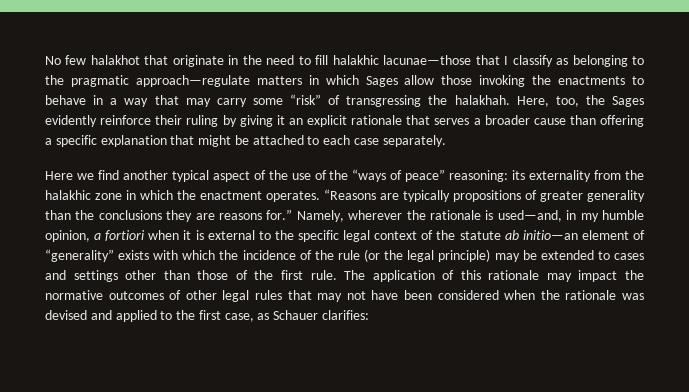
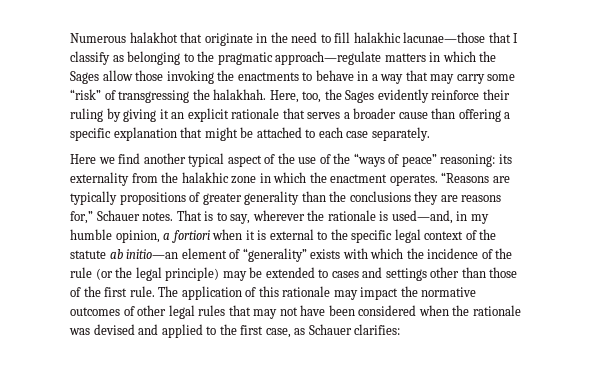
- No few halakhot that originate in the need to fill halakhic lacunae—those that I classify as belonging to the pragmatic approach—regulate matters in which Sages allow those invoking the enactments to behave in a way that may carry some “risk” of transgressing the halakhah.
+ Numerous halakhot that originate in the need to fill halakhic lacunae—those that I classify as belonging to the pragmatic approach—regulate matters in which the Sages allow those invoking the enactments to behave in a way that may carry some “risk” of transgressing the halakhah.
- “Reasons are typically propositions of greater generality than the conclusions they are reasons for.” Namely, wherever the rationale is used—and, in my humble opinion, a fortiori when it is external to the specific legal context of the statute ab initio—an element of “generality” exists with which the incidence of the rule (or the legal principle) may be extended to cases and settings other than those of the first rule.
+ “Reasons are typically propositions of greater generality than the conclusions they are reasons for,” Schauer notes. That is to say, wherever the rationale is used—and, in my humble opinion, a fortiori when it is external to the specific legal context of the statute ab initio—an element of “generality” exists with which the incidence of the rule (or the legal principle) may be extended to cases and settings other than those of the first rule.

